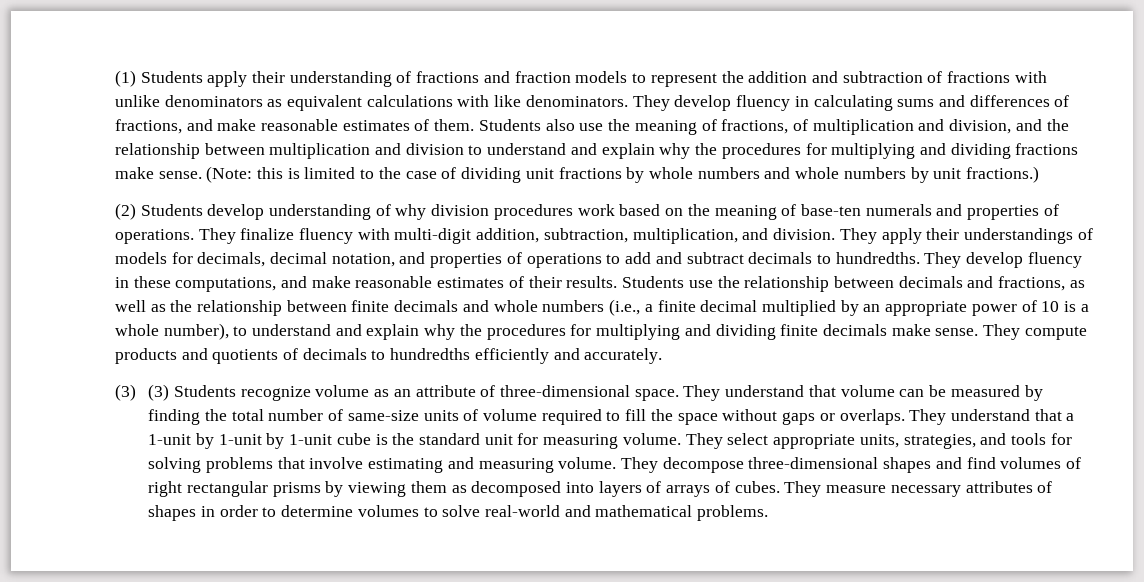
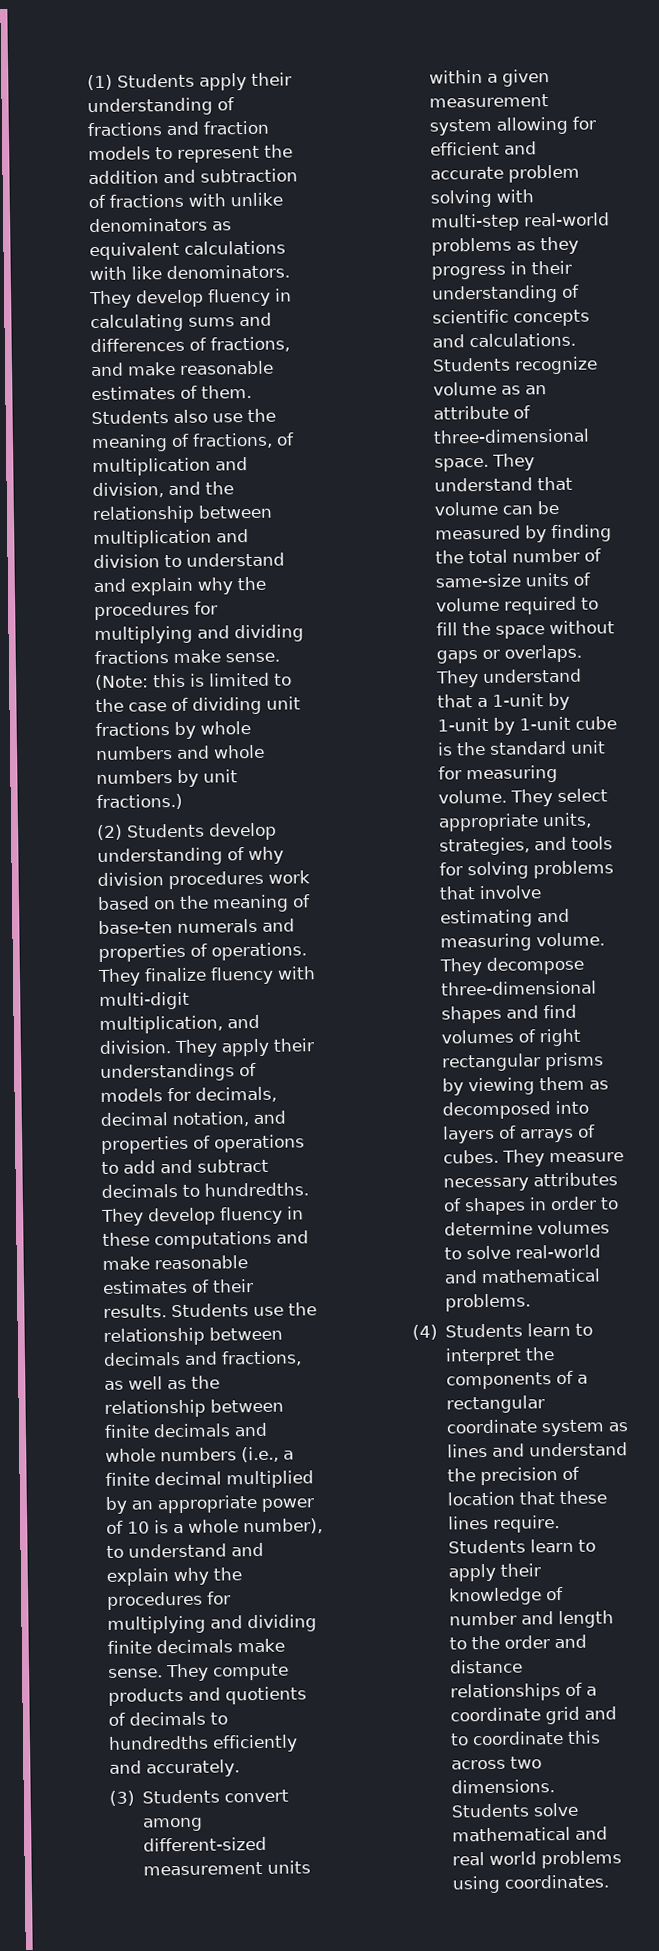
- They finalize fluency with multi-digit addition, subtraction, multiplication, and division.
+ They finalize fluency with multi-digit multiplication, and division.
- They develop fluency in these computations, and make reasonable estimates of their results.
+ They develop fluency in these computations and make reasonable estimates of their results.
- (3) (3) Students recognize volume as an attribute of three-dimensional space.
+ (3) Students convert among different-sized measurement units within a given measurement system allowing for efficient and accurate problem solving with multi-step real-world problems as they progress in their understanding of scientific concepts and calculations. Students recognize volume as an attribute of three-dimensional space.
+ (4) Students learn to interpret the components of a rectangular coordinate system as lines and understand the precision of location that these lines require. Students learn to apply their knowledge of number and length to the order and distance relationships of a coordinate grid and to coordinate this across two dimensions. Students solve mathematical and real world problems using coordinates.

